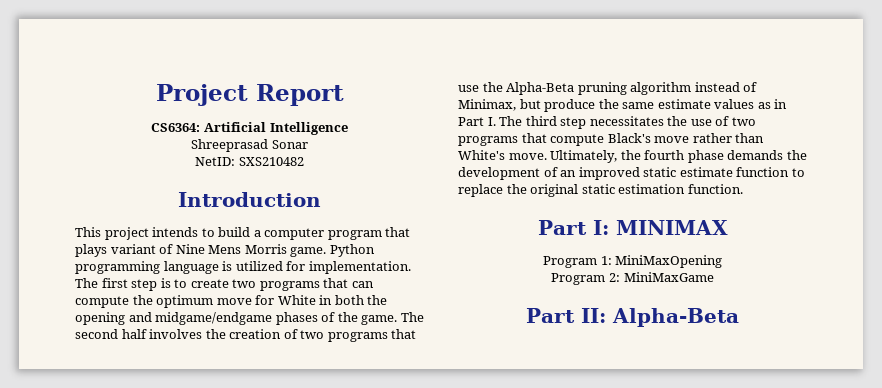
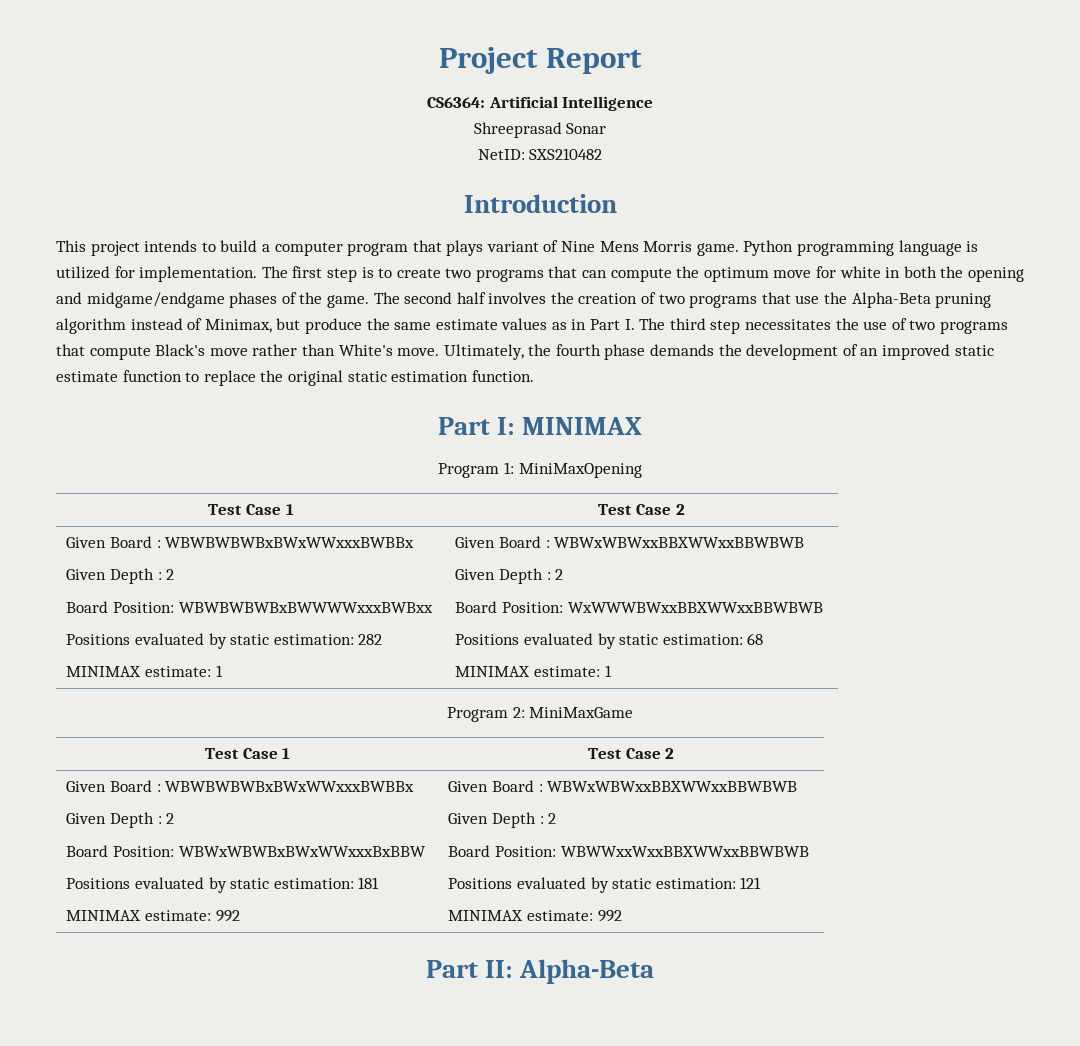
- The first step is to create two programs that can compute the optimum move for White in both the opening and midgame/endgame phases of the game.
+ The first step is to create two programs that can compute the optimum move for white in both the opening and midgame/endgame phases of the game.
  Program 1: MiniMaxOpening
+ Test Case 1 | Test Case 2
+ Given Board : WBWBWBWBxBWxWWxxxBWBBx
+ Given Depth : 2
+ Board Position: WBWBWBWBxBWWWWxxxBWBxx
+ Positions evaluated by static estimation: 282
+ MINIMAX estimate: 1 | Given Board : WBWxWBWxxBBXWWxxBBWBWB
+ Given Depth : 2
+ Board Position: WxWWWBWxxBBXWWxxBBWBWB
+ Positions evaluated by static estimation: 68
+ MINIMAX estimate: 1
  Program 2: MiniMaxGame
+ Test Case 1 | Test Case 2
+ Given Board : WBWBWBWBxBWxWWxxxBWBBx
+ Given Depth : 2
+ Board Position: WBWxWBWBxBWxWWxxxBxBBW
+ Positions evaluated by static estimation: 181
+ MINIMAX estimate: 992 | Given Board : WBWxWBWxxBBXWWxxBBWBWB
+ Given Depth : 2
+ Board Position: WBWWxxWxxBBXWWxxBBWBWB
+ Positions evaluated by static estimation: 121
+ MINIMAX estimate: 992

